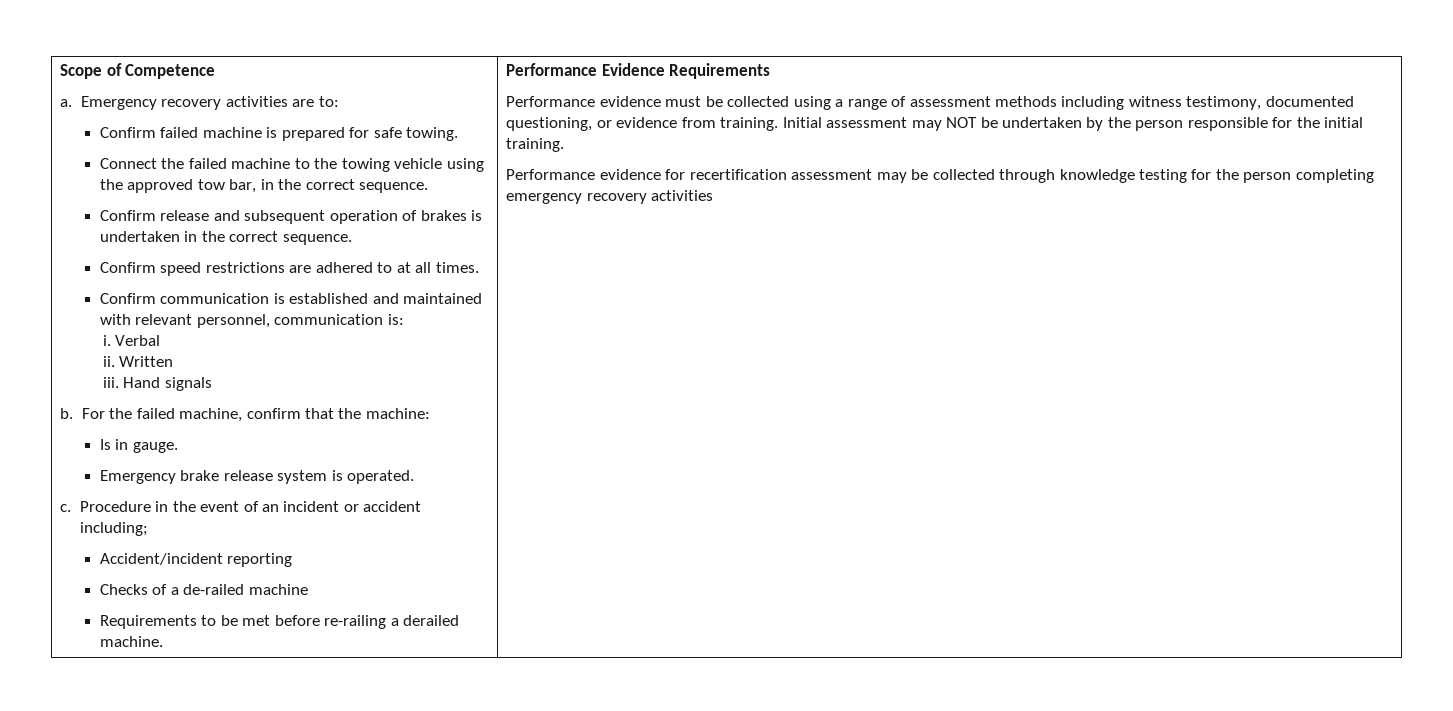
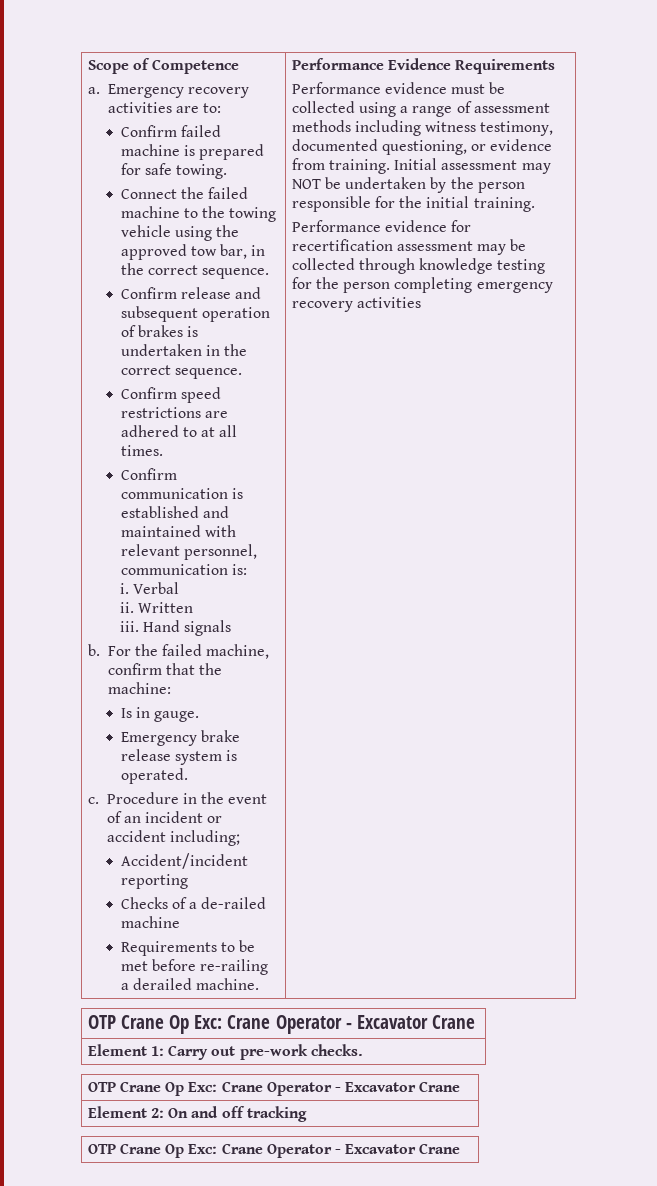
  Performance evidence for recertification assessment may be collected through knowledge testing for the person completing emergency recovery activities
+ OTP Crane Op Exc: Crane Operator - Excavator Crane
+ Element 1: Carry out pre-work checks.
+ OTP Crane Op Exc: Crane Operator - Excavator Crane
+ Element 2: On and off tracking
+ OTP Crane Op Exc: Crane Operator - Excavator Crane

